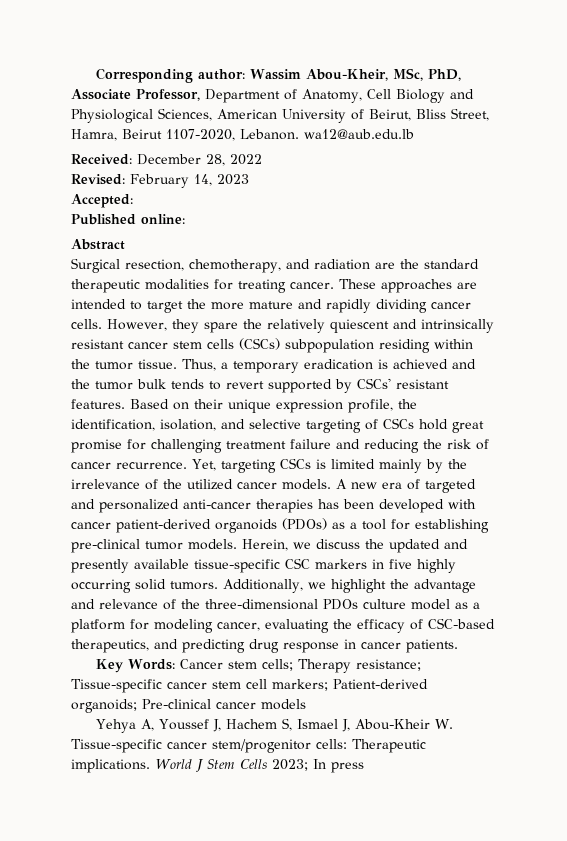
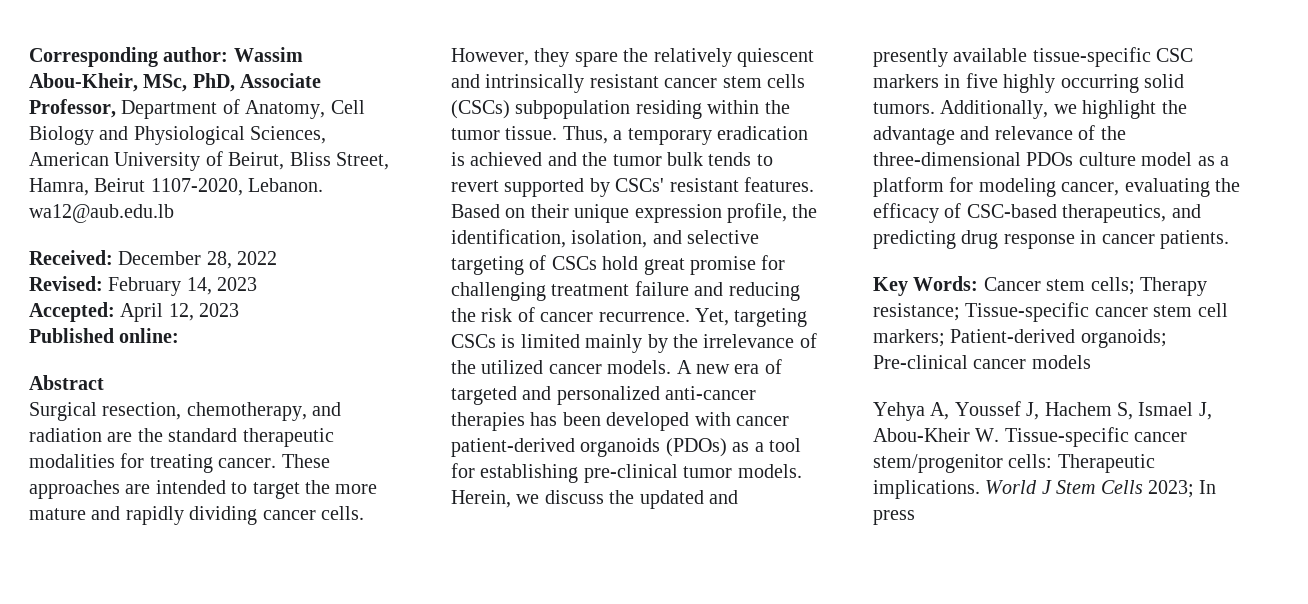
- Accepted:
+ Accepted: April 12, 2023

